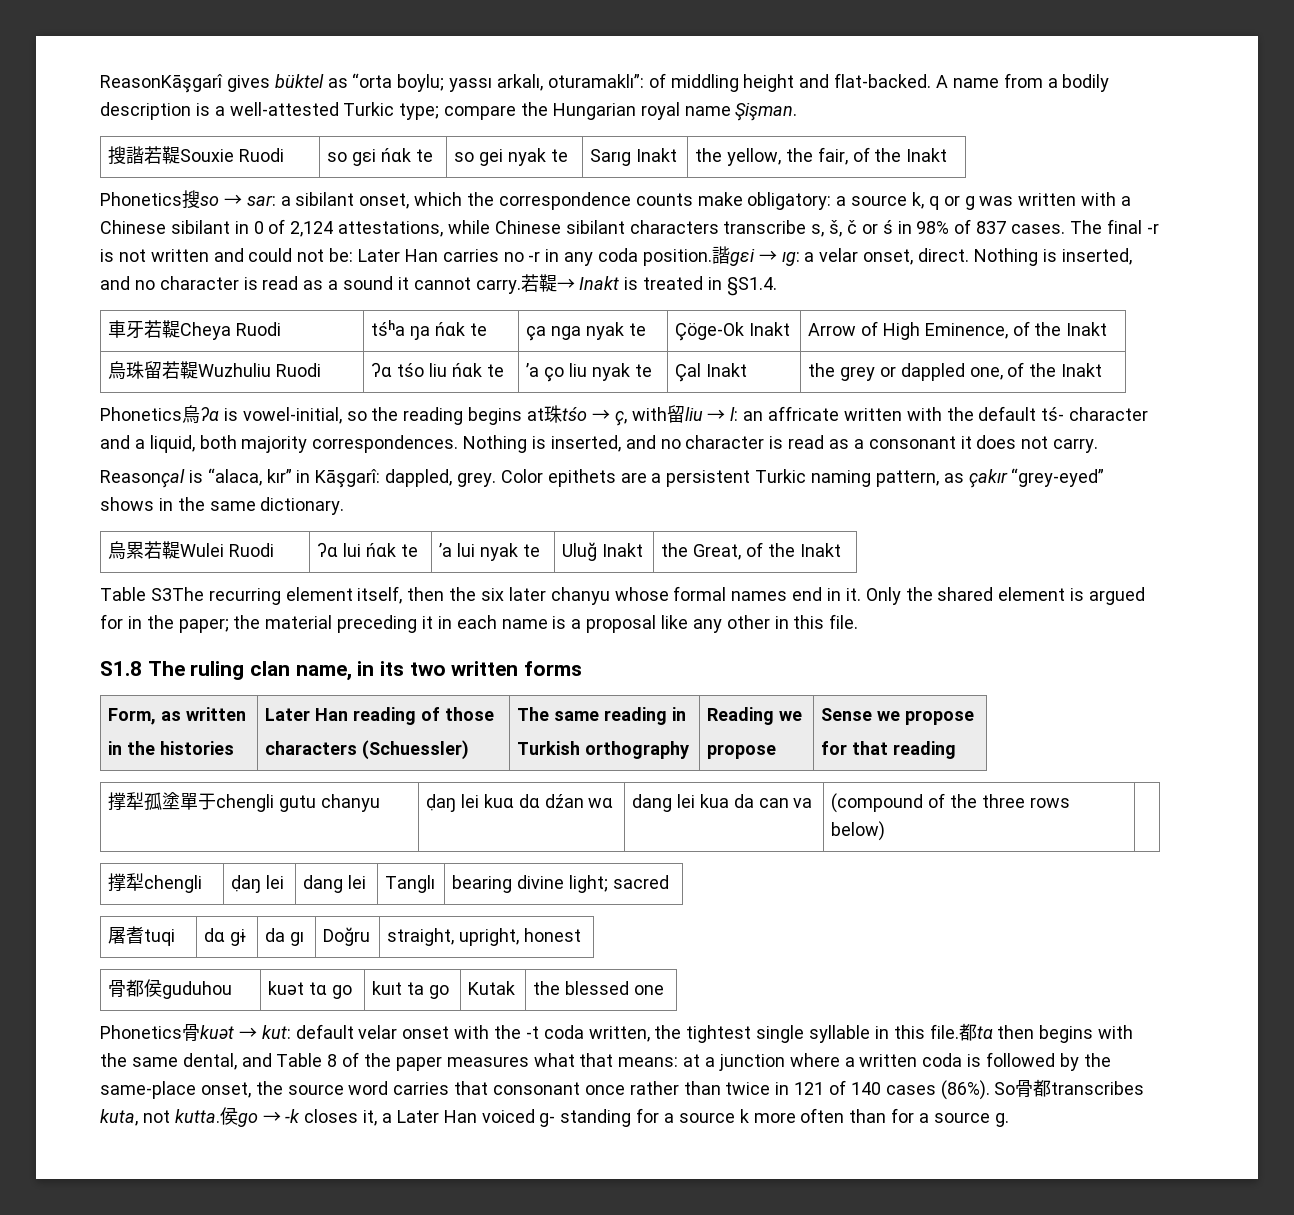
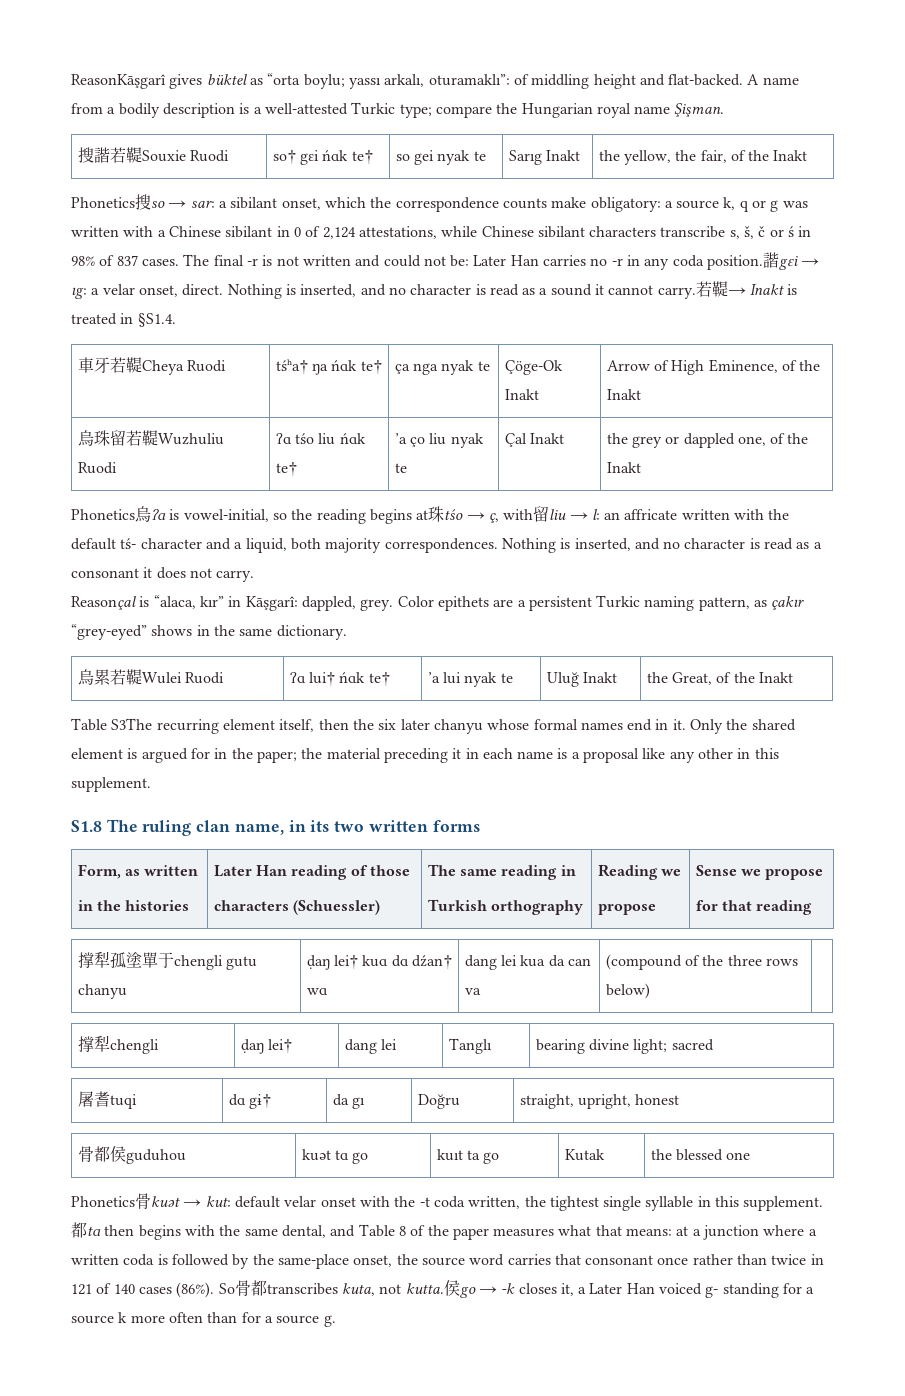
- 搜諧若鞮Souxie Ruodi | so gɛi ńɑk te | so gei nyak te | Sarıg Inakt | the yellow, the fair, of the Inakt
+ 搜諧若鞮Souxie Ruodi | so† gɛi ńɑk te† | so gei nyak te | Sarıg Inakt | the yellow, the fair, of the Inakt
- 車牙若鞮Cheya Ruodi | tśʰa ŋa ńɑk te | ça nga nyak te | Çöge-Ok Inakt | Arrow of High Eminence, of the Inakt
+ 車牙若鞮Cheya Ruodi | tśʰa† ŋa ńɑk te† | ça nga nyak te | Çöge-Ok Inakt | Arrow of High Eminence, of the Inakt
- 烏珠留若鞮Wuzhuliu Ruodi | ʔɑ tśo liu ńɑk te | ’a ço liu nyak te | Çal Inakt | the grey or dappled one, of the Inakt
+ 烏珠留若鞮Wuzhuliu Ruodi | ʔɑ tśo liu ńɑk te† | ’a ço liu nyak te | Çal Inakt | the grey or dappled one, of the Inakt
- 烏累若鞮Wulei Ruodi | ʔɑ lui ńɑk te | ’a lui nyak te | Uluğ Inakt | the Great, of the Inakt
+ 烏累若鞮Wulei Ruodi | ʔɑ lui† ńɑk te† | ’a lui nyak te | Uluğ Inakt | the Great, of the Inakt
- Only the shared element is argued for in the paper; the material preceding it in each name is a proposal like any other in this file.
+ Only the shared element is argued for in the paper; the material preceding it in each name is a proposal like any other in this supplement.
- 撑犁孤塗單于chengli gutu chanyu | ḍaŋ lei kuɑ dɑ dźan wɑ | dang lei kua da can va | (compound of the three rows below) |
+ 撑犁孤塗單于chengli gutu chanyu | ḍaŋ lei† kuɑ dɑ dźan† wɑ | dang lei kua da can va | (compound of the three rows below) |
- 撑犁chengli | ḍaŋ lei | dang lei | Tanglı | bearing divine light; sacred
+ 撑犁chengli | ḍaŋ lei† | dang lei | Tanglı | bearing divine light; sacred
- 屠耆tuqi | dɑ gɨ | da gı | Doğru | straight, upright, honest
+ 屠耆tuqi | dɑ gɨ† | da gı | Doğru | straight, upright, honest
- Phonetics骨kuət → kut: default velar onset with the -t coda written, the tightest single syllable in this file.
+ Phonetics骨kuət → kut: default velar onset with the -t coda written, the tightest single syllable in this supplement.

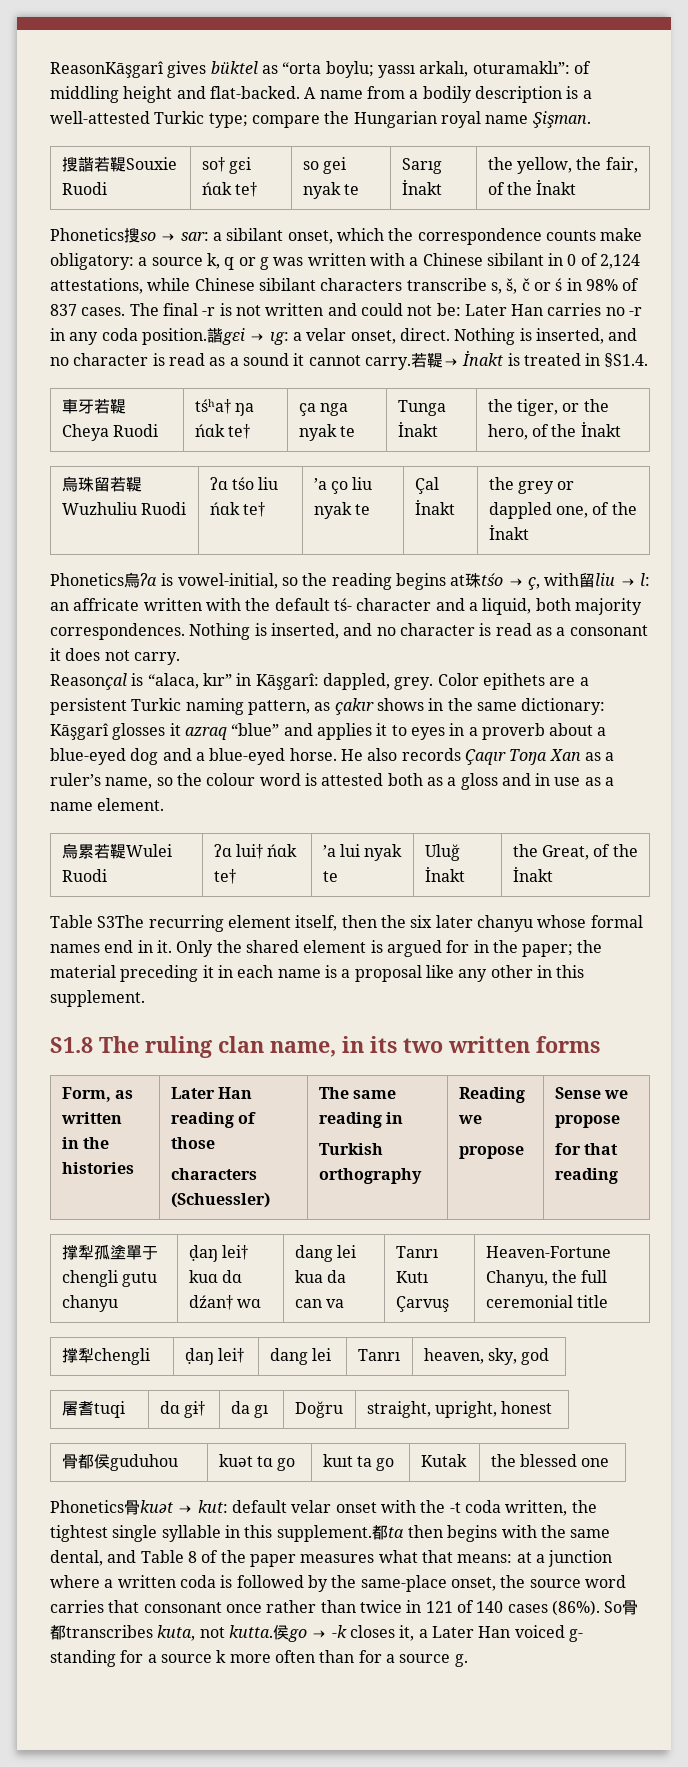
- 搜諧若鞮Souxie Ruodi | so† gɛi ńɑk te† | so gei nyak te | Sarıg Inakt | the yellow, the fair, of the Inakt
+ 搜諧若鞮Souxie Ruodi | so† gɛi ńɑk te† | so gei nyak te | Sarıg İnakt | the yellow, the fair, of the İnakt
- 若鞮→ Inakt is treated in §S1.4.
+ 若鞮→ İnakt is treated in §S1.4.
- 車牙若鞮Cheya Ruodi | tśʰa† ŋa ńɑk te† | ça nga nyak te | Çöge-Ok Inakt | Arrow of High Eminence, of the Inakt
+ 車牙若鞮Cheya Ruodi | tśʰa† ŋa ńɑk te† | ça nga nyak te | Tunga İnakt | the tiger, or the hero, of the İnakt
- 烏珠留若鞮Wuzhuliu Ruodi | ʔɑ tśo liu ńɑk te† | ’a ço liu nyak te | Çal Inakt | the grey or dappled one, of the Inakt
+ 烏珠留若鞮Wuzhuliu Ruodi | ʔɑ tśo liu ńɑk te† | ’a ço liu nyak te | Çal İnakt | the grey or dappled one, of the İnakt
- Color epithets are a persistent Turkic naming pattern, as çakır “grey-eyed” shows in the same dictionary.
+ Color epithets are a persistent Turkic naming pattern, as çakır shows in the same dictionary: Kāşgarî glosses it azraq “blue” and applies it to eyes in a proverb about a blue-eyed dog and a blue-eyed horse. He also records Çaqır Toŋa Xan as a ruler’s name, so the colour word is attested both as a gloss and in use as a name element.
- 烏累若鞮Wulei Ruodi | ʔɑ lui† ńɑk te† | ’a lui nyak te | Uluğ Inakt | the Great, of the Inakt
+ 烏累若鞮Wulei Ruodi | ʔɑ lui† ńɑk te† | ’a lui nyak te | Uluğ İnakt | the Great, of the İnakt
- 撑犁孤塗單于chengli gutu chanyu | ḍaŋ lei† kuɑ dɑ dźan† wɑ | dang lei kua da can va | (compound of the three rows below) |
+ 撑犁孤塗單于chengli gutu chanyu | ḍaŋ lei† kuɑ dɑ dźan† wɑ | dang lei kua da can va | Tanrı Kutı Çarvuş | Heaven-Fortune Chanyu, the full ceremonial title
- 撑犁chengli | ḍaŋ lei† | dang lei | Tanglı | bearing divine light; sacred
+ 撑犁chengli | ḍaŋ lei† | dang lei | Tanrı | heaven, sky, god

